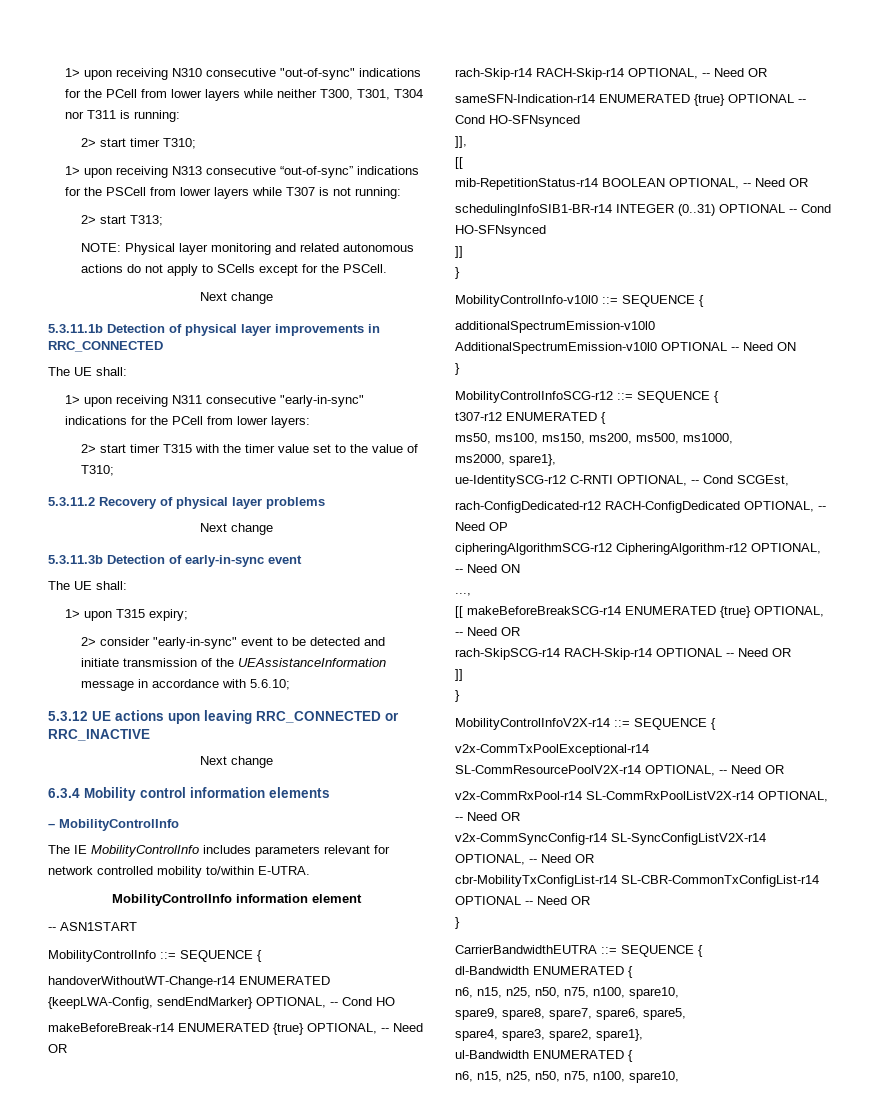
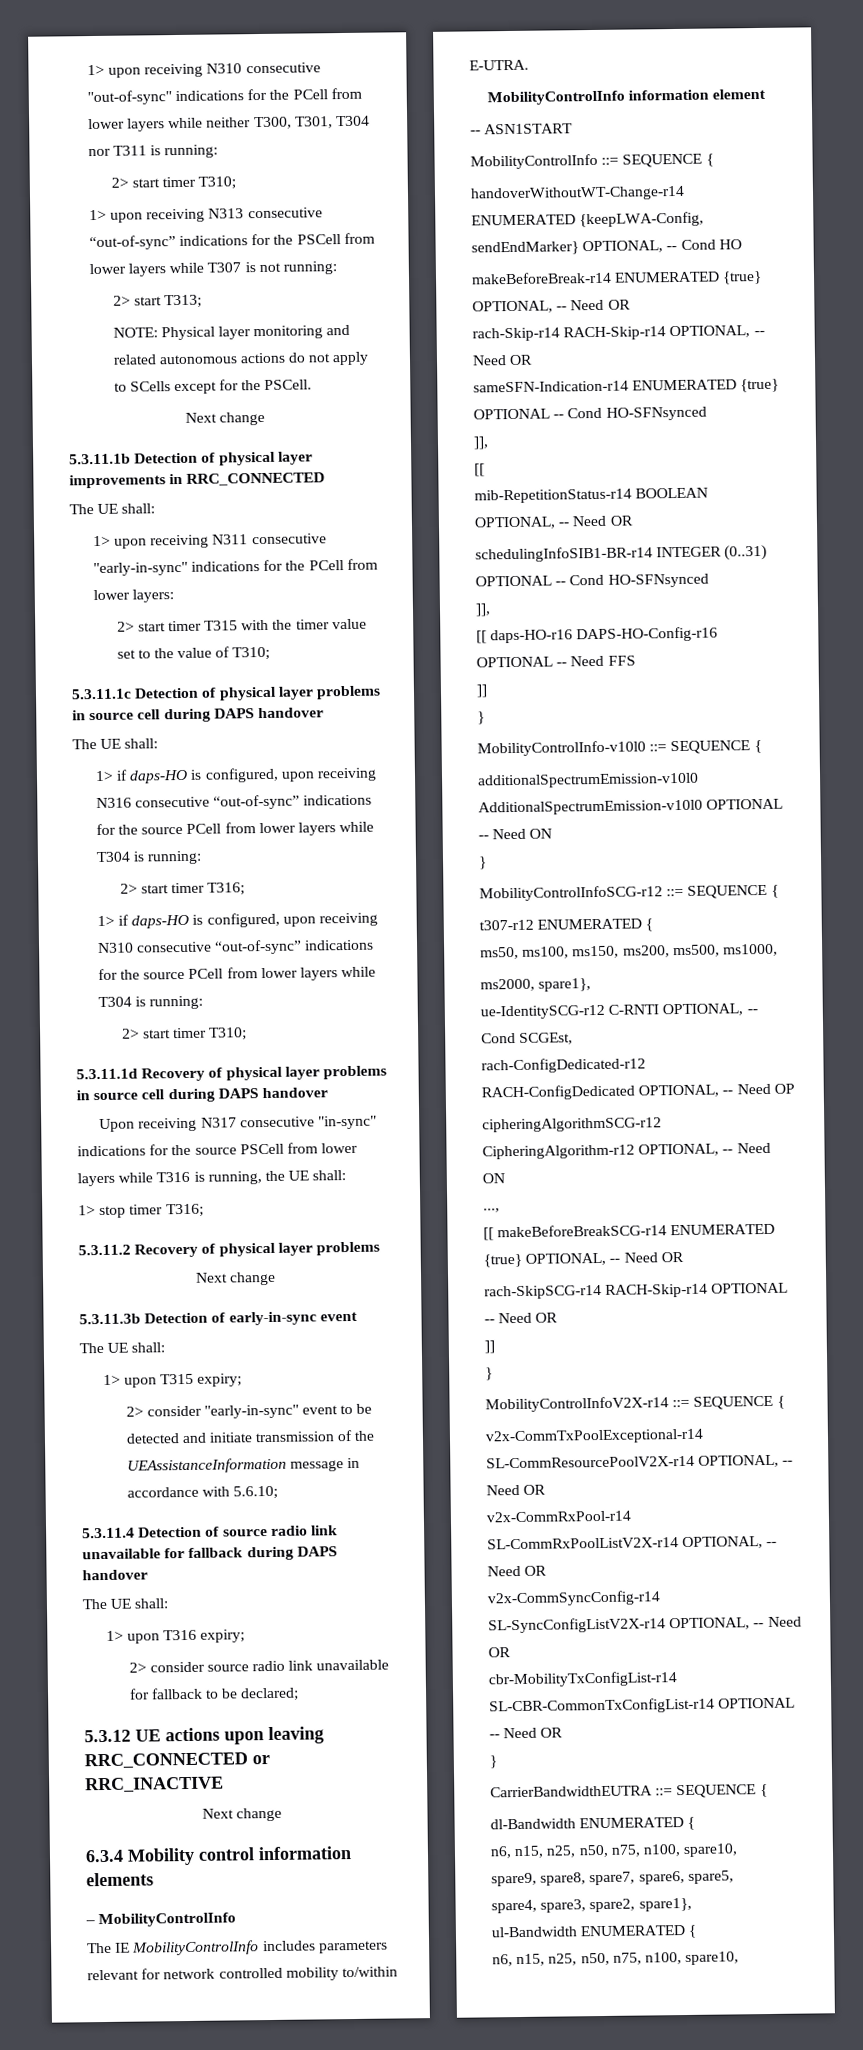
+ 5.3.11.1c Detection of physical layer problems in source cell during DAPS handover
+ The UE shall:
+ 1> if daps-HO is configured, upon receiving N316 consecutive “out-of-sync” indications for the source PCell from lower layers while T304 is running:
+ 2> start timer T316;
+ 1> if daps-HO is configured, upon receiving N310 consecutive “out-of-sync” indications for the source PCell from lower layers while T304 is running:
+ 2> start timer T310;
+ 5.3.11.1d Recovery of physical layer problems in source cell during DAPS handover
+ Upon receiving N317 consecutive "in-sync" indications for the source PSCell from lower layers while T316 is running, the UE shall:
+ 1> stop timer T316;
+ 5.3.11.4 Detection of source radio link unavailable for fallback during DAPS handover
+ The UE shall:
+ 1> upon T316 expiry;
+ 2> consider source radio link unavailable for fallback to be declared;
  schedulingInfoSIB1-BR-r14 INTEGER (0..31) OPTIONAL -- Cond HO-SFNsynced
+ ]],
+ [[ daps-HO-r16 DAPS-HO-Config-r16 OPTIONAL -- Need FFS

